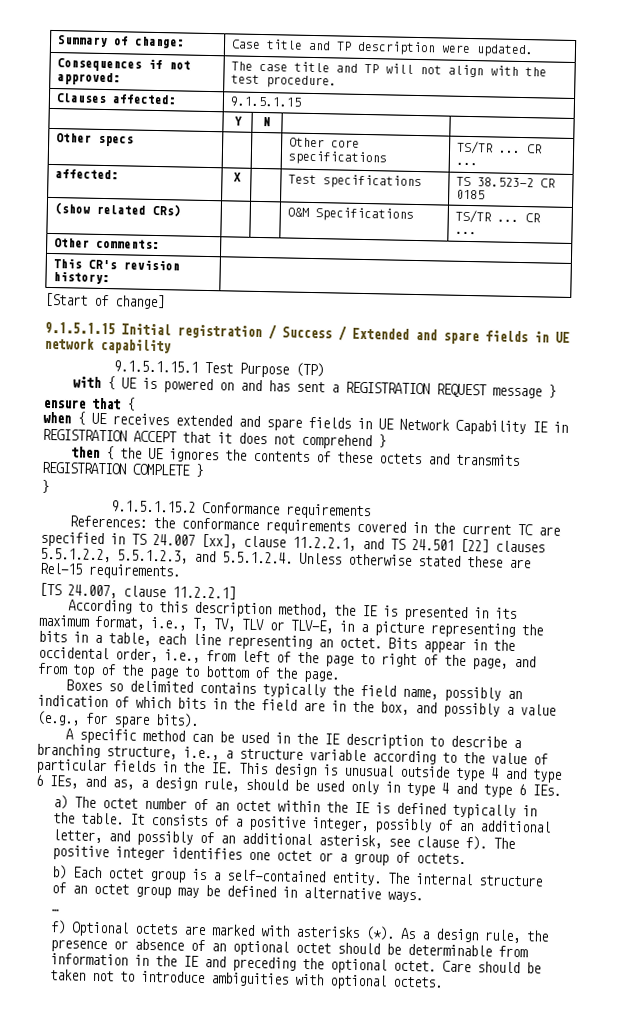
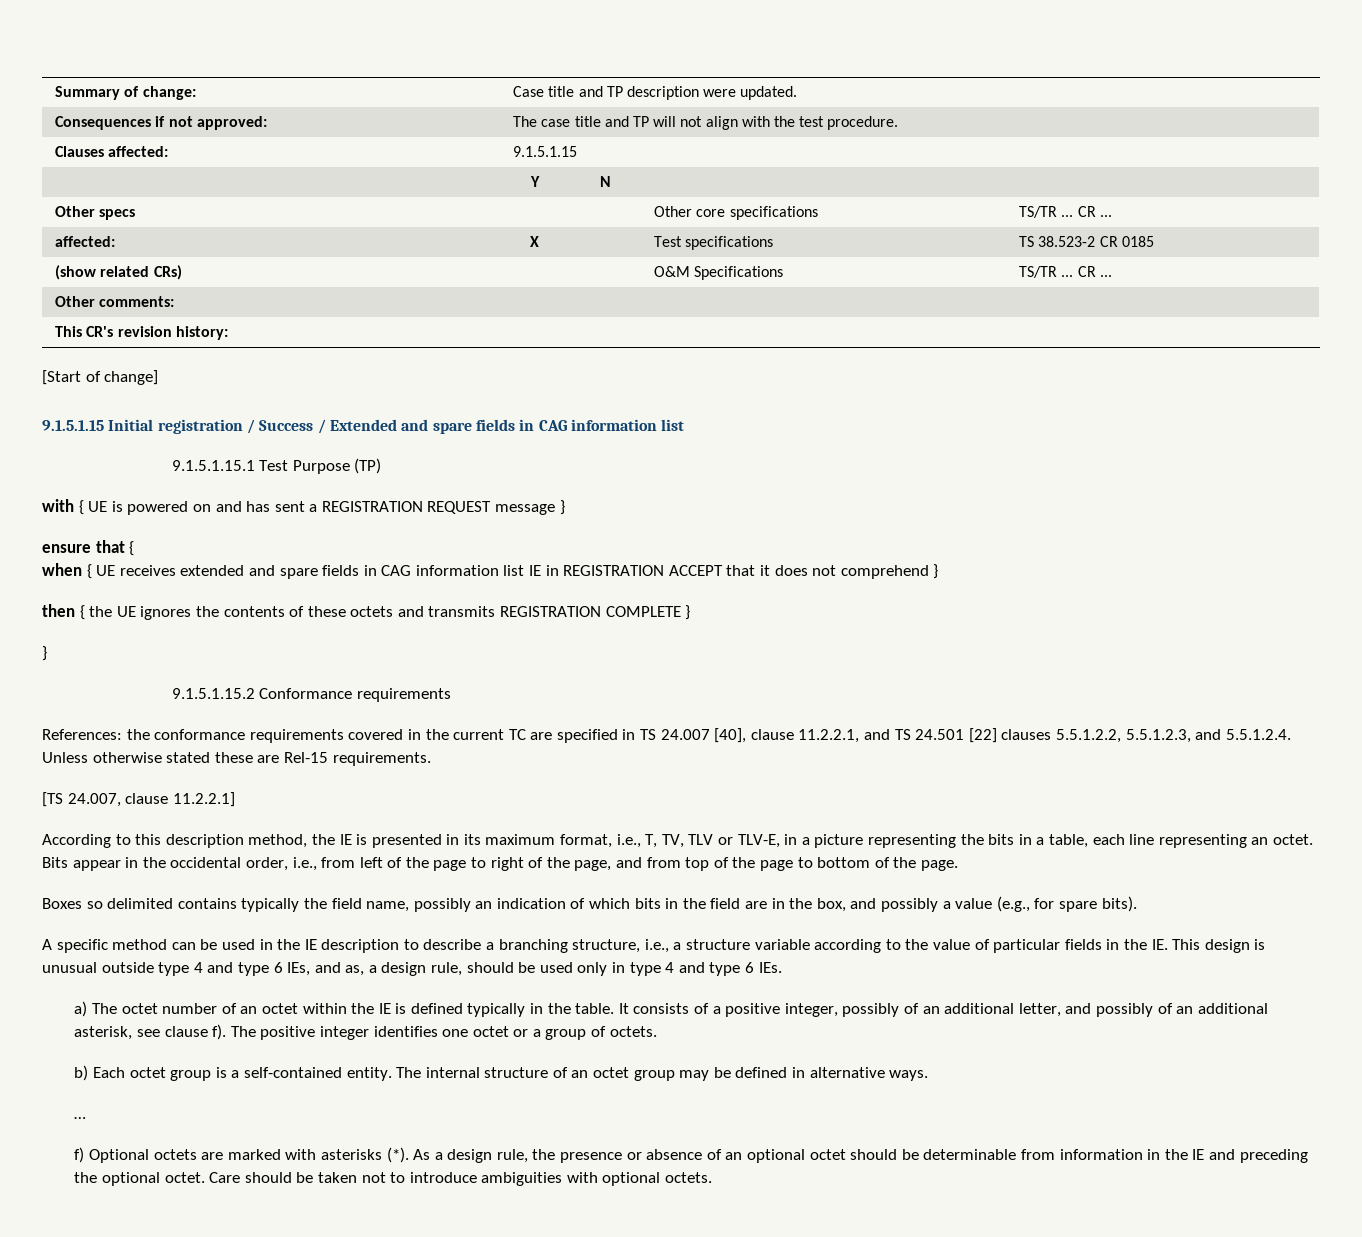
- 9.1.5.1.15 Initial registration / Success / Extended and spare fields in UE network capability
+ 9.1.5.1.15 Initial registration / Success / Extended and spare fields in CAG information list
- when { UE receives extended and spare fields in UE Network Capability IE in REGISTRATION ACCEPT that it does not comprehend }
+ when { UE receives extended and spare fields in CAG information list IE in REGISTRATION ACCEPT that it does not comprehend }
- References: the conformance requirements covered in the current TC are specified in TS 24.007 [xx], clause 11.2.2.1, and TS 24.501 [22] clauses 5.5.1.2.2, 5.5.1.2.3, and 5.5.1.2.4. Unless otherwise stated these are Rel-15 requirements.
+ References: the conformance requirements covered in the current TC are specified in TS 24.007 [40], clause 11.2.2.1, and TS 24.501 [22] clauses 5.5.1.2.2, 5.5.1.2.3, and 5.5.1.2.4. Unless otherwise stated these are Rel-15 requirements.

